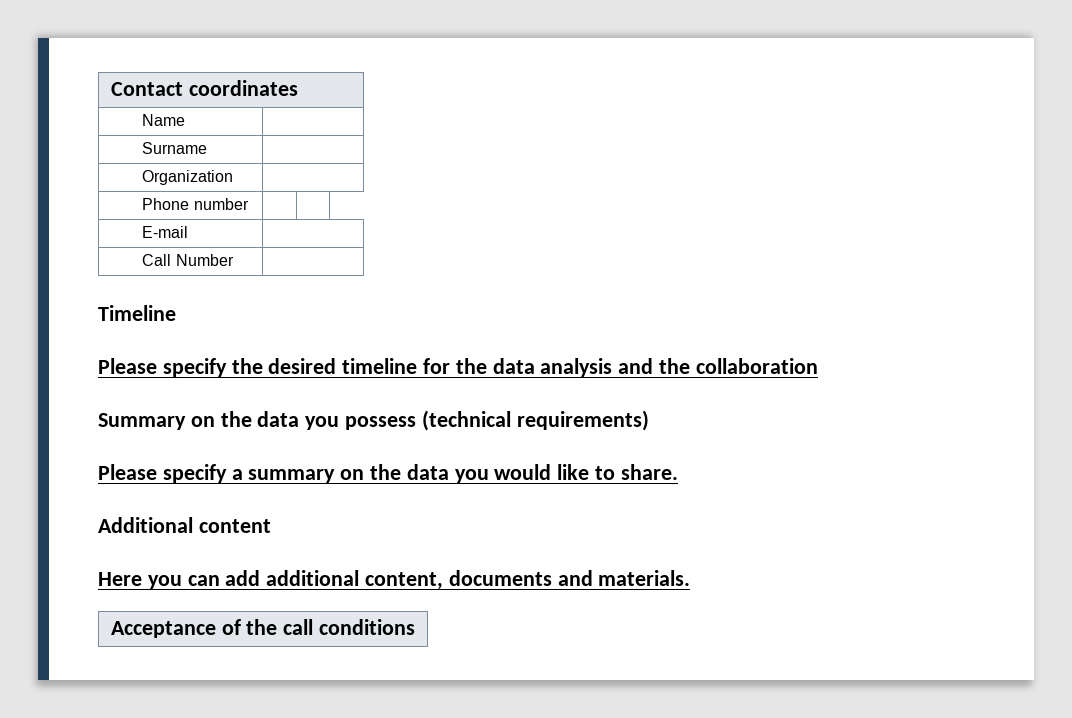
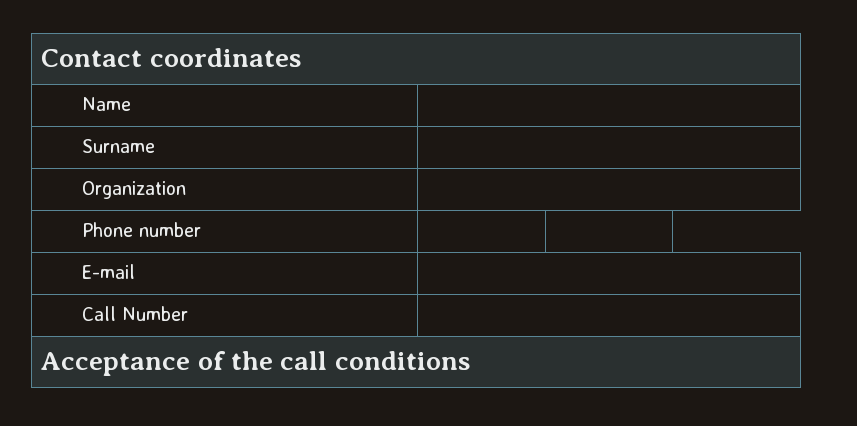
- Timeline
- Please specify the desired timeline for the data analysis and the collaboration
- Summary on the data you possess (technical requirements)
- Please specify a summary on the data you would like to share.
- Additional content
- Here you can add additional content, documents and materials.

